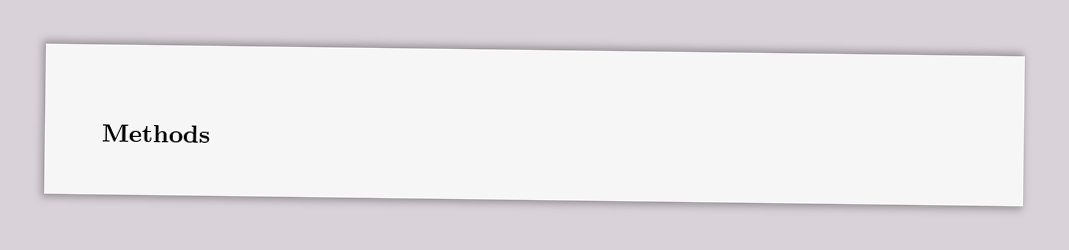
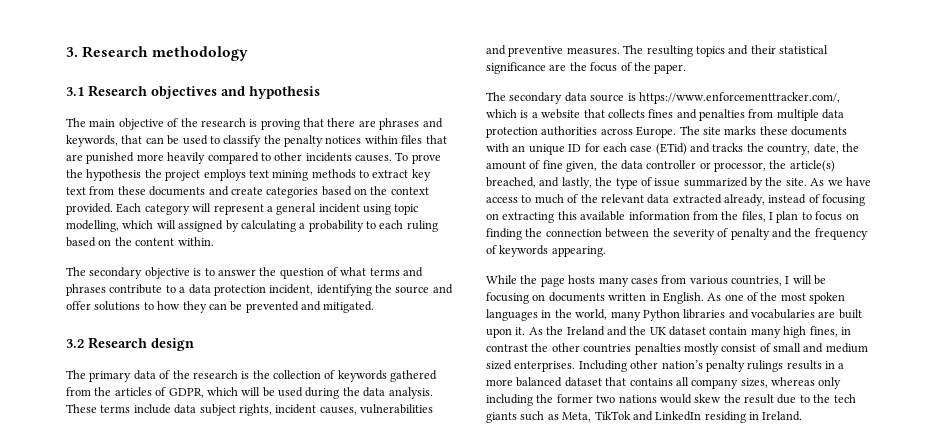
- Methods
+ 3. Research methodology
+ 3.1 Research objectives and hypothesis
+ The main objective of the research is proving that there are phrases and keywords, that can be used to classify the penalty notices within files that are punished more heavily compared to other incidents causes. To prove the hypothesis the project employs text mining methods to extract key text from these documents and create categories based on the context provided. Each category will represent a general incident using topic modelling, which will assigned by calculating a probability to each ruling based on the content within.
+ The secondary objective is to answer the question of what terms and phrases contribute to a data protection incident, identifying the source and offer solutions to how they can be prevented and mitigated.
+ 3.2 Research design
+ The primary data of the research is the collection of keywords gathered from the articles of GDPR, which will be used during the data analysis. These terms include data subject rights, incident causes, vulnerabilities and preventive measures. The resulting topics and their statistical significance are the focus of the paper.
+ The secondary data source is https://www.enforcementtracker.com/, which is a website that collects fines and penalties from multiple data protection authorities across Europe. The site marks these documents with an unique ID for each case (ETid) and tracks the country, date, the amount of fine given, the data controller or processor, the article(s) breached, and lastly, the type of issue summarized by the site. As we have access to much of the relevant data extracted already, instead of focusing on extracting this available information from the files, I plan to focus on finding the connection between the severity of penalty and the frequency of keywords appearing.
+ While the page hosts many cases from various countries, I will be focusing on documents written in English. As one of the most spoken languages in the world, many Python libraries and vocabularies are built upon it. As the Ireland and the UK dataset contain many high fines, in contrast the other countries penalties mostly consist of small and medium sized enterprises. Including other nation’s penalty rulings results in a more balanced dataset that contains all company sizes, whereas only including the former two nations would skew the result due to the tech giants such as Meta, TikTok and LinkedIn residing in Ireland.

